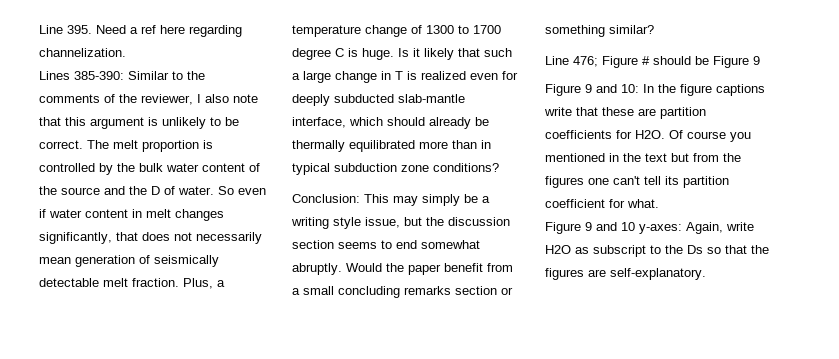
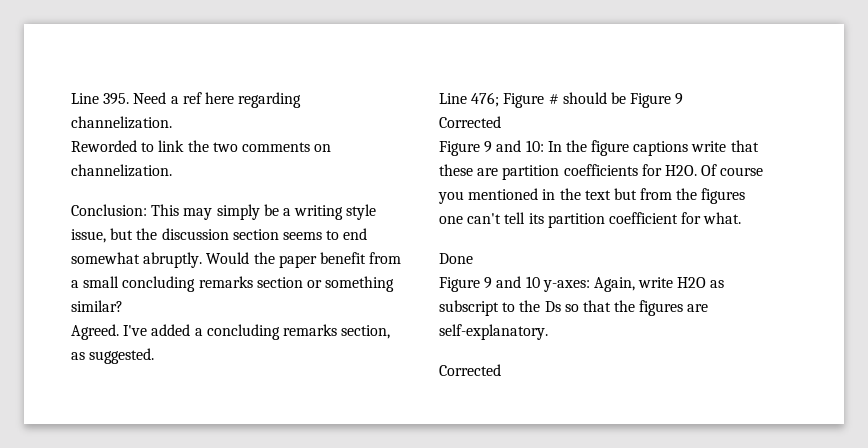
- Lines 385-390: Similar to the comments of the reviewer, I also note that this argument is unlikely to be correct. The melt proportion is controlled by the bulk water content of the source and the D of water. So even if water content in melt changes significantly, that does not necessarily mean generation of seismically detectable melt fraction. Plus, a temperature change of 1300 to 1700 degree C is huge. Is it likely that such a large change in T is realized even for deeply subducted slab-mantle interface, which should already be thermally equilibrated more than in typical subduction zone conditions?
+ Reworded to link the two comments on channelization.
+ Agreed. I've added a concluding remarks section, as suggested.
  Line 476; Figure # should be Figure 9
+ Corrected
+ Done
  Figure 9 and 10 y-axes: Again, write H2O as subscript to the Ds so that the figures are self-explanatory.
+ Corrected

